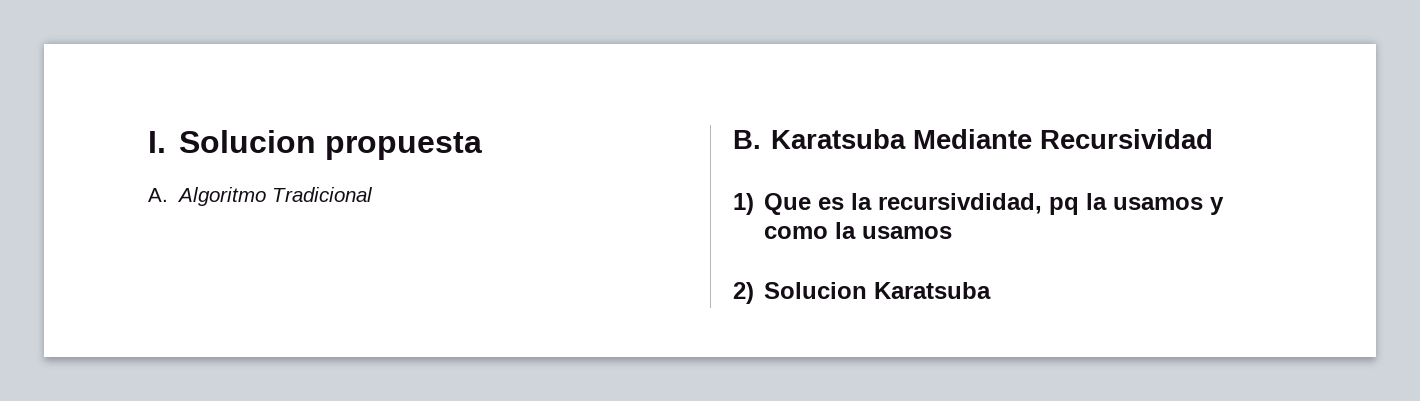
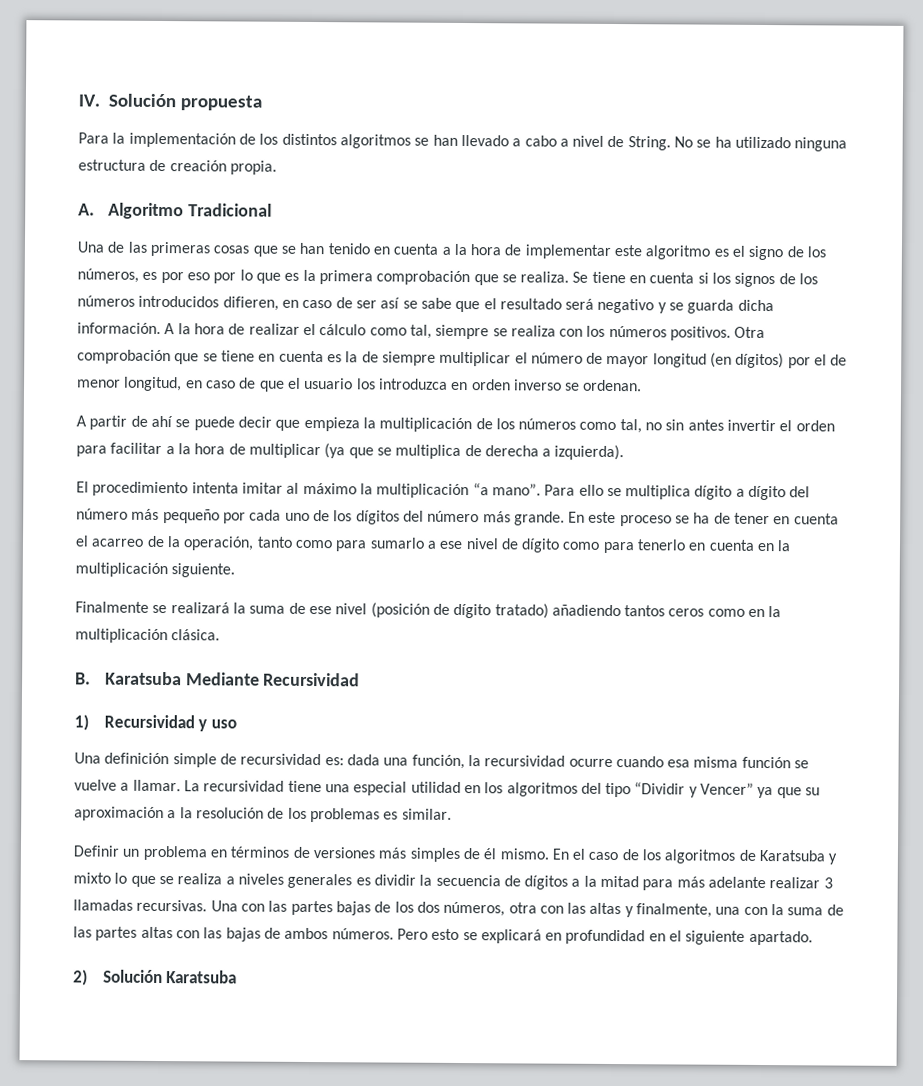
- I. Solucion propuesta
+ IV. Solución propuesta
+ Para la implementación de los distintos algoritmos se han llevado a cabo a nivel de String. No se ha utilizado ninguna estructura de creación propia.
  A. Algoritmo Tradicional
+ Una de las primeras cosas que se han tenido en cuenta a la hora de implementar este algoritmo es el signo de los números, es por eso por lo que es la primera comprobación que se realiza. Se tiene en cuenta si los signos de los números introducidos difieren, en caso de ser así se sabe que el resultado será negativo y se guarda dicha información. A la hora de realizar el cálculo como tal, siempre se realiza con los números positivos. Otra comprobación que se tiene en cuenta es la de siempre multiplicar el número de mayor longitud (en dígitos) por el de menor longitud, en caso de que el usuario los introduzca en orden inverso se ordenan.
+ A partir de ahí se puede decir que empieza la multiplicación de los números como tal, no sin antes invertir el orden para facilitar a la hora de multiplicar (ya que se multiplica de derecha a izquierda).
+ El procedimiento intenta imitar al máximo la multiplicación “a mano”. Para ello se multiplica dígito a dígito del número más pequeño por cada uno de los dígitos del número más grande. En este proceso se ha de tener en cuenta el acarreo de la operación, tanto como para sumarlo a ese nivel de dígito como para tenerlo en cuenta en la multiplicación siguiente.
+ Finalmente se realizará la suma de ese nivel (posición de dígito tratado) añadiendo tantos ceros como en la multiplicación clásica.
- 1) Que es la recursivdidad, pq la usamos y como la usamos
+ 1) Recursividad y uso
+ Una definición simple de recursividad es: dada una función, la recursividad ocurre cuando esa misma función se vuelve a llamar. La recursividad tiene una especial utilidad en los algoritmos del tipo “Dividir y Vencer” ya que su aproximación a la resolución de los problemas es similar.
+ Definir un problema en términos de versiones más simples de él mismo. En el caso de los algoritmos de Karatsuba y mixto lo que se realiza a niveles generales es dividir la secuencia de dígitos a la mitad para más adelante realizar 3 llamadas recursivas. Una con las partes bajas de los dos números, otra con las altas y finalmente, una con la suma de las partes altas con las bajas de ambos números. Pero esto se explicará en profundidad en el siguiente apartado.
- 2) Solucion Karatsuba
+ 2) Solución Karatsuba

